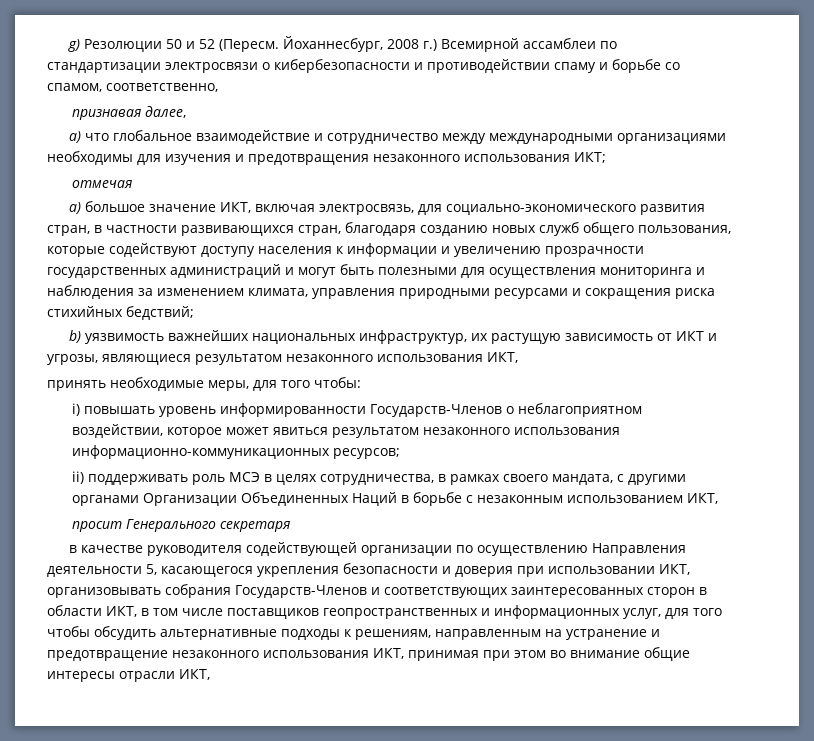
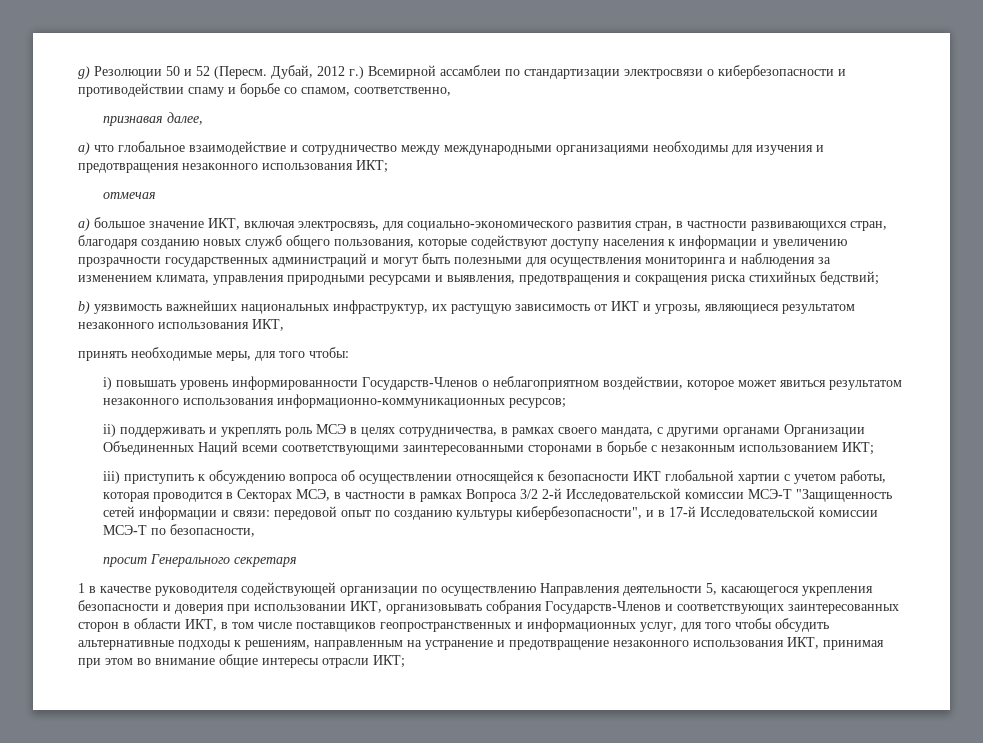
- Йоханнесбург, 2008 г.) Всемирной ассамблеи по стандартизации электросвязи о кибербезопасности и противодействии спаму и борьбе со спамом, соответственно,
+ Дубай, 2012 г.) Всемирной ассамблеи по стандартизации электросвязи о кибербезопасности и противодействии спаму и борьбе со спамом, соответственно,
- a) большое значение ИКТ, включая электросвязь, для социально-экономического развития стран, в частности развивающихся стран, благодаря созданию новых служб общего пользования, которые содействуют доступу населения к информации и увеличению прозрачности государственных администраций и могут быть полезными для осуществления мониторинга и наблюдения за изменением климата, управления природными ресурсами и сокращения риска стихийных бедствий;
+ a) большое значение ИКТ, включая электросвязь, для социально-экономического развития стран, в частности развивающихся стран, благодаря созданию новых служб общего пользования, которые содействуют доступу населения к информации и увеличению прозрачности государственных администраций и могут быть полезными для осуществления мониторинга и наблюдения за изменением климата, управления природными ресурсами и выявления, предотвращения и сокращения риска стихийных бедствий;
- ii) поддерживать роль МСЭ в целях сотрудничества, в рамках своего мандата, с другими органами Организации Объединенных Наций в борьбе с незаконным использованием ИКТ,
+ ii) поддерживать и укреплять роль МСЭ в целях сотрудничества, в рамках своего мандата, с другими органами Организации Объединенных Наций всеми соответствующими заинтересованными сторонами в борьбе с незаконным использованием ИКТ;
+ iii) приступить к обсуждению вопроса об осуществлении относящейся к безопасности ИКТ глобальной хартии с учетом работы, которая проводится в Секторах МСЭ, в частности в рамках Вопроса 3/2 2-й Исследовательской комиссии МСЭ-Т "Защищенность сетей информации и связи: передовой опыт по созданию культуры кибербезопасности", и в 17-й Исследовательской комиссии МСЭ-Т по безопасности,
- в качестве руководителя содействующей организации по осуществлению Направления деятельности 5, касающегося укрепления безопасности и доверия при использовании ИКТ, организовывать собрания Государств-Членов и соответствующих заинтересованных сторон в области ИКТ, в том числе поставщиков геопространственных и информационных услуг, для того чтобы обсудить альтернативные подходы к решениям, направленным на устранение и предотвращение незаконного использования ИКТ, принимая при этом во внимание общие интересы отрасли ИКТ,
+ 1 в качестве руководителя содействующей организации по осуществлению Направления деятельности 5, касающегося укрепления безопасности и доверия при использовании ИКТ, организовывать собрания Государств-Членов и соответствующих заинтересованных сторон в области ИКТ, в том числе поставщиков геопространственных и информационных услуг, для того чтобы обсудить альтернативные подходы к решениям, направленным на устранение и предотвращение незаконного использования ИКТ, принимая при этом во внимание общие интересы отрасли ИКТ;

